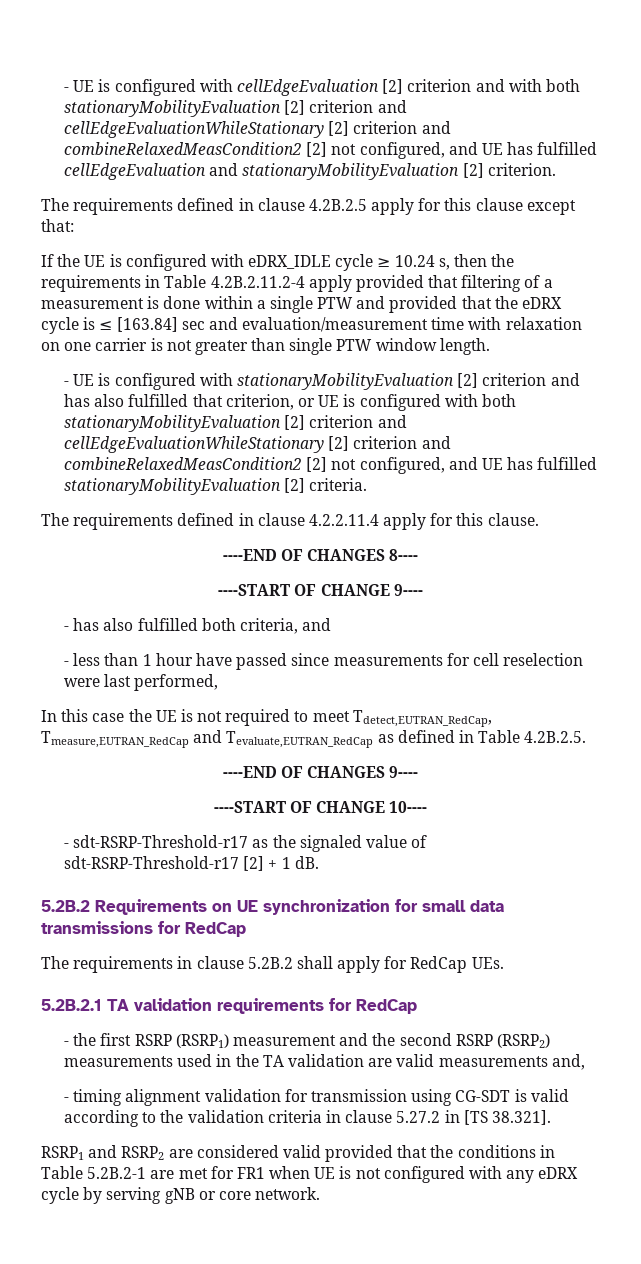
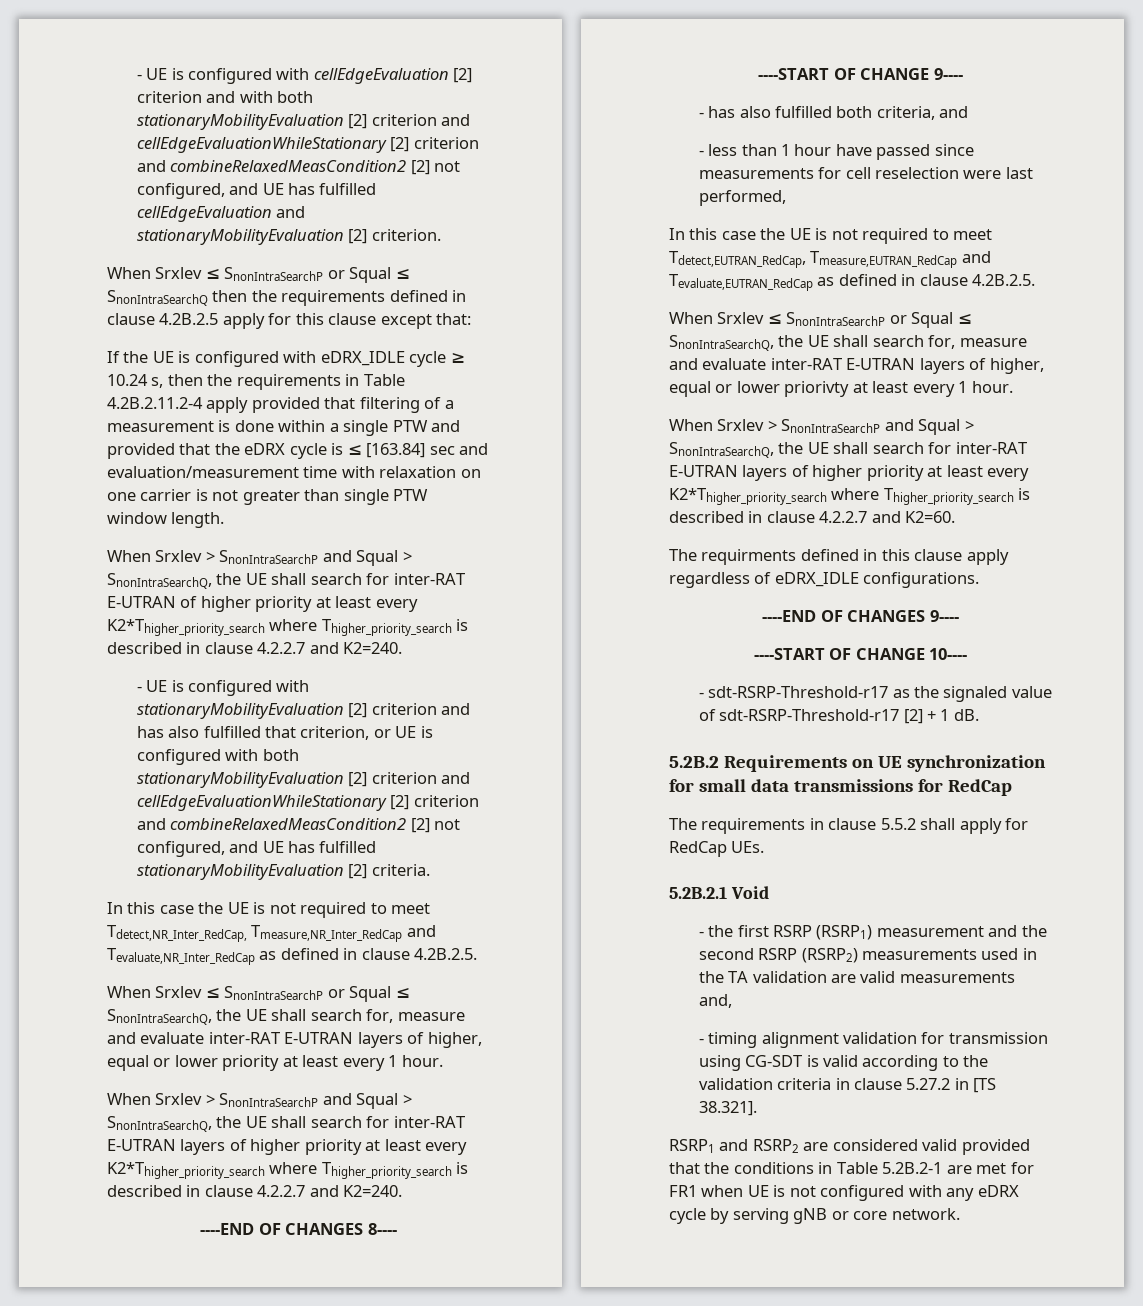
- The requirements defined in clause 4.2B.2.5 apply for this clause except that:
+ When Srxlev ≤ SnonIntraSearchP or Squal ≤ SnonIntraSearchQ then the requirements defined in clause 4.2B.2.5 apply for this clause except that:
+ When Srxlev > SnonIntraSearchP and Squal > SnonIntraSearchQ, the UE shall search for inter-RAT E-UTRAN of higher priority at least every K2*Thigher_priority_search where Thigher_priority_search is described in clause 4.2.2.7 and K2=240.
- The requirements defined in clause 4.2.2.11.4 apply for this clause.
+ In this case the UE is not required to meet Tdetect,NR_Inter_RedCap, Tmeasure,NR_Inter_RedCap and Tevaluate,NR_Inter_RedCap as defined in clause 4.2B.2.5.
+ When Srxlev ≤ SnonIntraSearchP or Squal ≤ SnonIntraSearchQ, the UE shall search for, measure and evaluate inter-RAT E-UTRAN layers of higher, equal or lower priority at least every 1 hour.
+ When Srxlev > SnonIntraSearchP and Squal > SnonIntraSearchQ, the UE shall search for inter-RAT E-UTRAN layers of higher priority at least every K2*Thigher_priority_search where Thigher_priority_search is described in clause 4.2.2.7 and K2=240.
- In this case the UE is not required to meet Tdetect,EUTRAN_RedCap, Tmeasure,EUTRAN_RedCap and Tevaluate,EUTRAN_RedCap as defined in Table 4.2B.2.5.
+ In this case the UE is not required to meet Tdetect,EUTRAN_RedCap, Tmeasure,EUTRAN_RedCap and Tevaluate,EUTRAN_RedCap as defined in clause 4.2B.2.5.
+ When Srxlev ≤ SnonIntraSearchP or Squal ≤ SnonIntraSearchQ, the UE shall search for, measure and evaluate inter-RAT E-UTRAN layers of higher, equal or lower priorivty at least every 1 hour.
+ When Srxlev > SnonIntraSearchP and Squal > SnonIntraSearchQ, the UE shall search for inter-RAT E-UTRAN layers of higher priority at least every K2*Thigher_priority_search where Thigher_priority_search is described in clause 4.2.2.7 and K2=60.
+ The requirments defined in this clause apply regardless of eDRX_IDLE configurations.
- The requirements in clause 5.2B.2 shall apply for RedCap UEs.
+ The requirements in clause 5.5.2 shall apply for RedCap UEs.
- 5.2B.2.1 TA validation requirements for RedCap
+ 5.2B.2.1 Void

